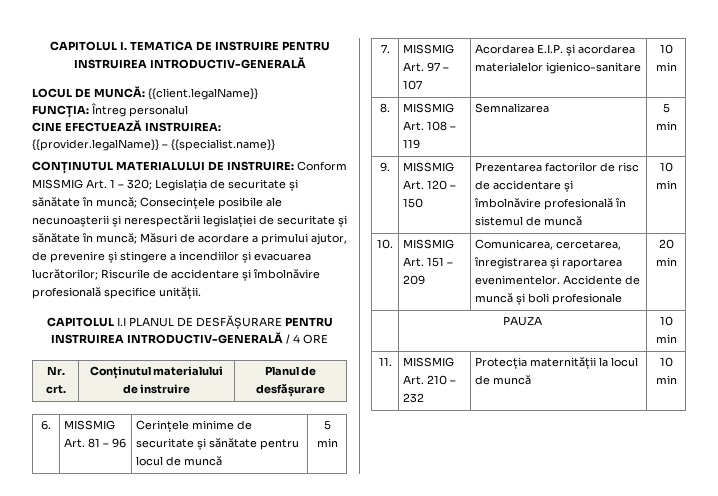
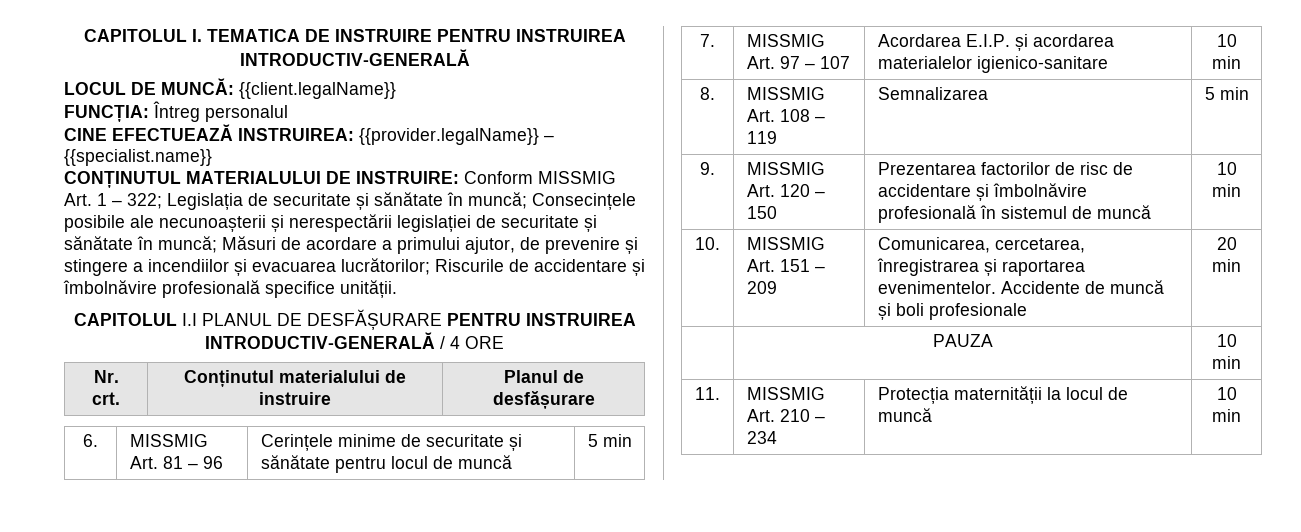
- CONȚINUTUL MATERIALULUI DE INSTRUIRE: Conform MISSMIG Art. 1 – 320; Legislația de securitate și sănătate în muncă; Consecințele posibile ale necunoașterii și nerespectării legislației de securitate și sănătate în muncă; Măsuri de acordare a primului ajutor, de prevenire și stingere a incendiilor și evacuarea lucrătorilor; Riscurile de accidentare și îmbolnăvire profesională specifice unității.
+ CONȚINUTUL MATERIALULUI DE INSTRUIRE: Conform MISSMIG Art. 1 – 322; Legislația de securitate și sănătate în muncă; Consecințele posibile ale necunoașterii și nerespectării legislației de securitate și sănătate în muncă; Măsuri de acordare a primului ajutor, de prevenire și stingere a incendiilor și evacuarea lucrătorilor; Riscurile de accidentare și îmbolnăvire profesională specifice unității.
- 11. | MISSMIG Art. 210 – 232 | Protecția maternității la locul de muncă | 10 min
+ 11. | MISSMIG Art. 210 – 234 | Protecția maternității la locul de muncă | 10 min

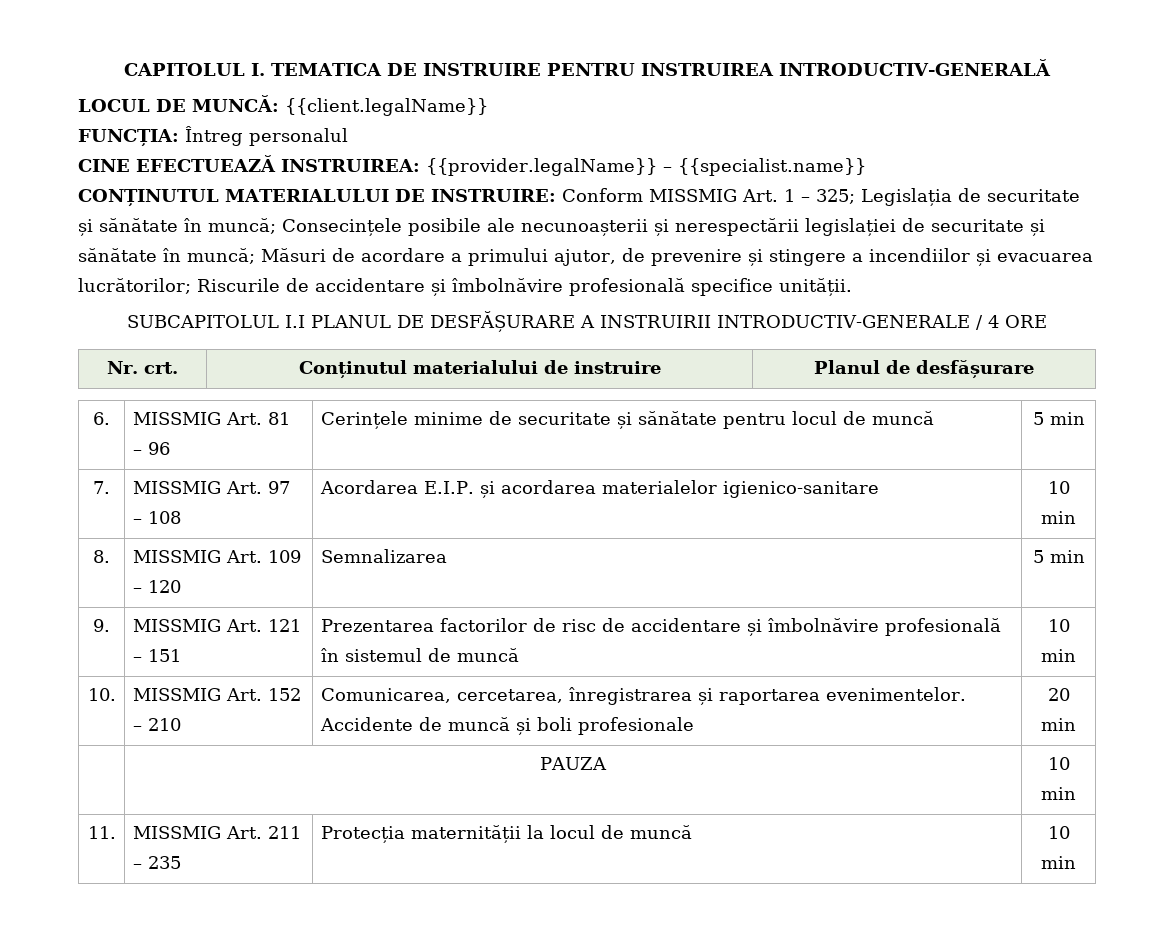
- CONȚINUTUL MATERIALULUI DE INSTRUIRE: Conform MISSMIG Art. 1 – 322; Legislația de securitate și sănătate în muncă; Consecințele posibile ale necunoașterii și nerespectării legislației de securitate și sănătate în muncă; Măsuri de acordare a primului ajutor, de prevenire și stingere a incendiilor și evacuarea lucrătorilor; Riscurile de accidentare și îmbolnăvire profesională specifice unității.
+ CONȚINUTUL MATERIALULUI DE INSTRUIRE: Conform MISSMIG Art. 1 – 325; Legislația de securitate și sănătate în muncă; Consecințele posibile ale necunoașterii și nerespectării legislației de securitate și sănătate în muncă; Măsuri de acordare a primului ajutor, de prevenire și stingere a incendiilor și evacuarea lucrătorilor; Riscurile de accidentare și îmbolnăvire profesională specifice unității.
- CAPITOLUL I.I PLANUL DE DESFĂȘURARE PENTRU INSTRUIREA INTRODUCTIV-GENERALĂ / 4 ORE
+ SUBCAPITOLUL I.I PLANUL DE DESFĂȘURARE A INSTRUIRII INTRODUCTIV-GENERALE / 4 ORE
- 7. | MISSMIG Art. 97 – 107 | Acordarea E.I.P. și acordarea materialelor igienico-sanitare | 10 min
+ 7. | MISSMIG Art. 97 – 108 | Acordarea E.I.P. și acordarea materialelor igienico-sanitare | 10 min
- 8. | MISSMIG Art. 108 – 119 | Semnalizarea | 5 min
+ 8. | MISSMIG Art. 109 – 120 | Semnalizarea | 5 min
- 9. | MISSMIG Art. 120 – 150 | Prezentarea factorilor de risc de accidentare și îmbolnăvire profesională în sistemul de muncă | 10 min
+ 9. | MISSMIG Art. 121 – 151 | Prezentarea factorilor de risc de accidentare și îmbolnăvire profesională în sistemul de muncă | 10 min
- 10. | MISSMIG Art. 151 – 209 | Comunicarea, cercetarea, înregistrarea și raportarea evenimentelor. Accidente de muncă și boli profesionale | 20 min
+ 10. | MISSMIG Art. 152 – 210 | Comunicarea, cercetarea, înregistrarea și raportarea evenimentelor. Accidente de muncă și boli profesionale | 20 min
- 11. | MISSMIG Art. 210 – 234 | Protecția maternității la locul de muncă | 10 min
+ 11. | MISSMIG Art. 211 – 235 | Protecția maternității la locul de muncă | 10 min

